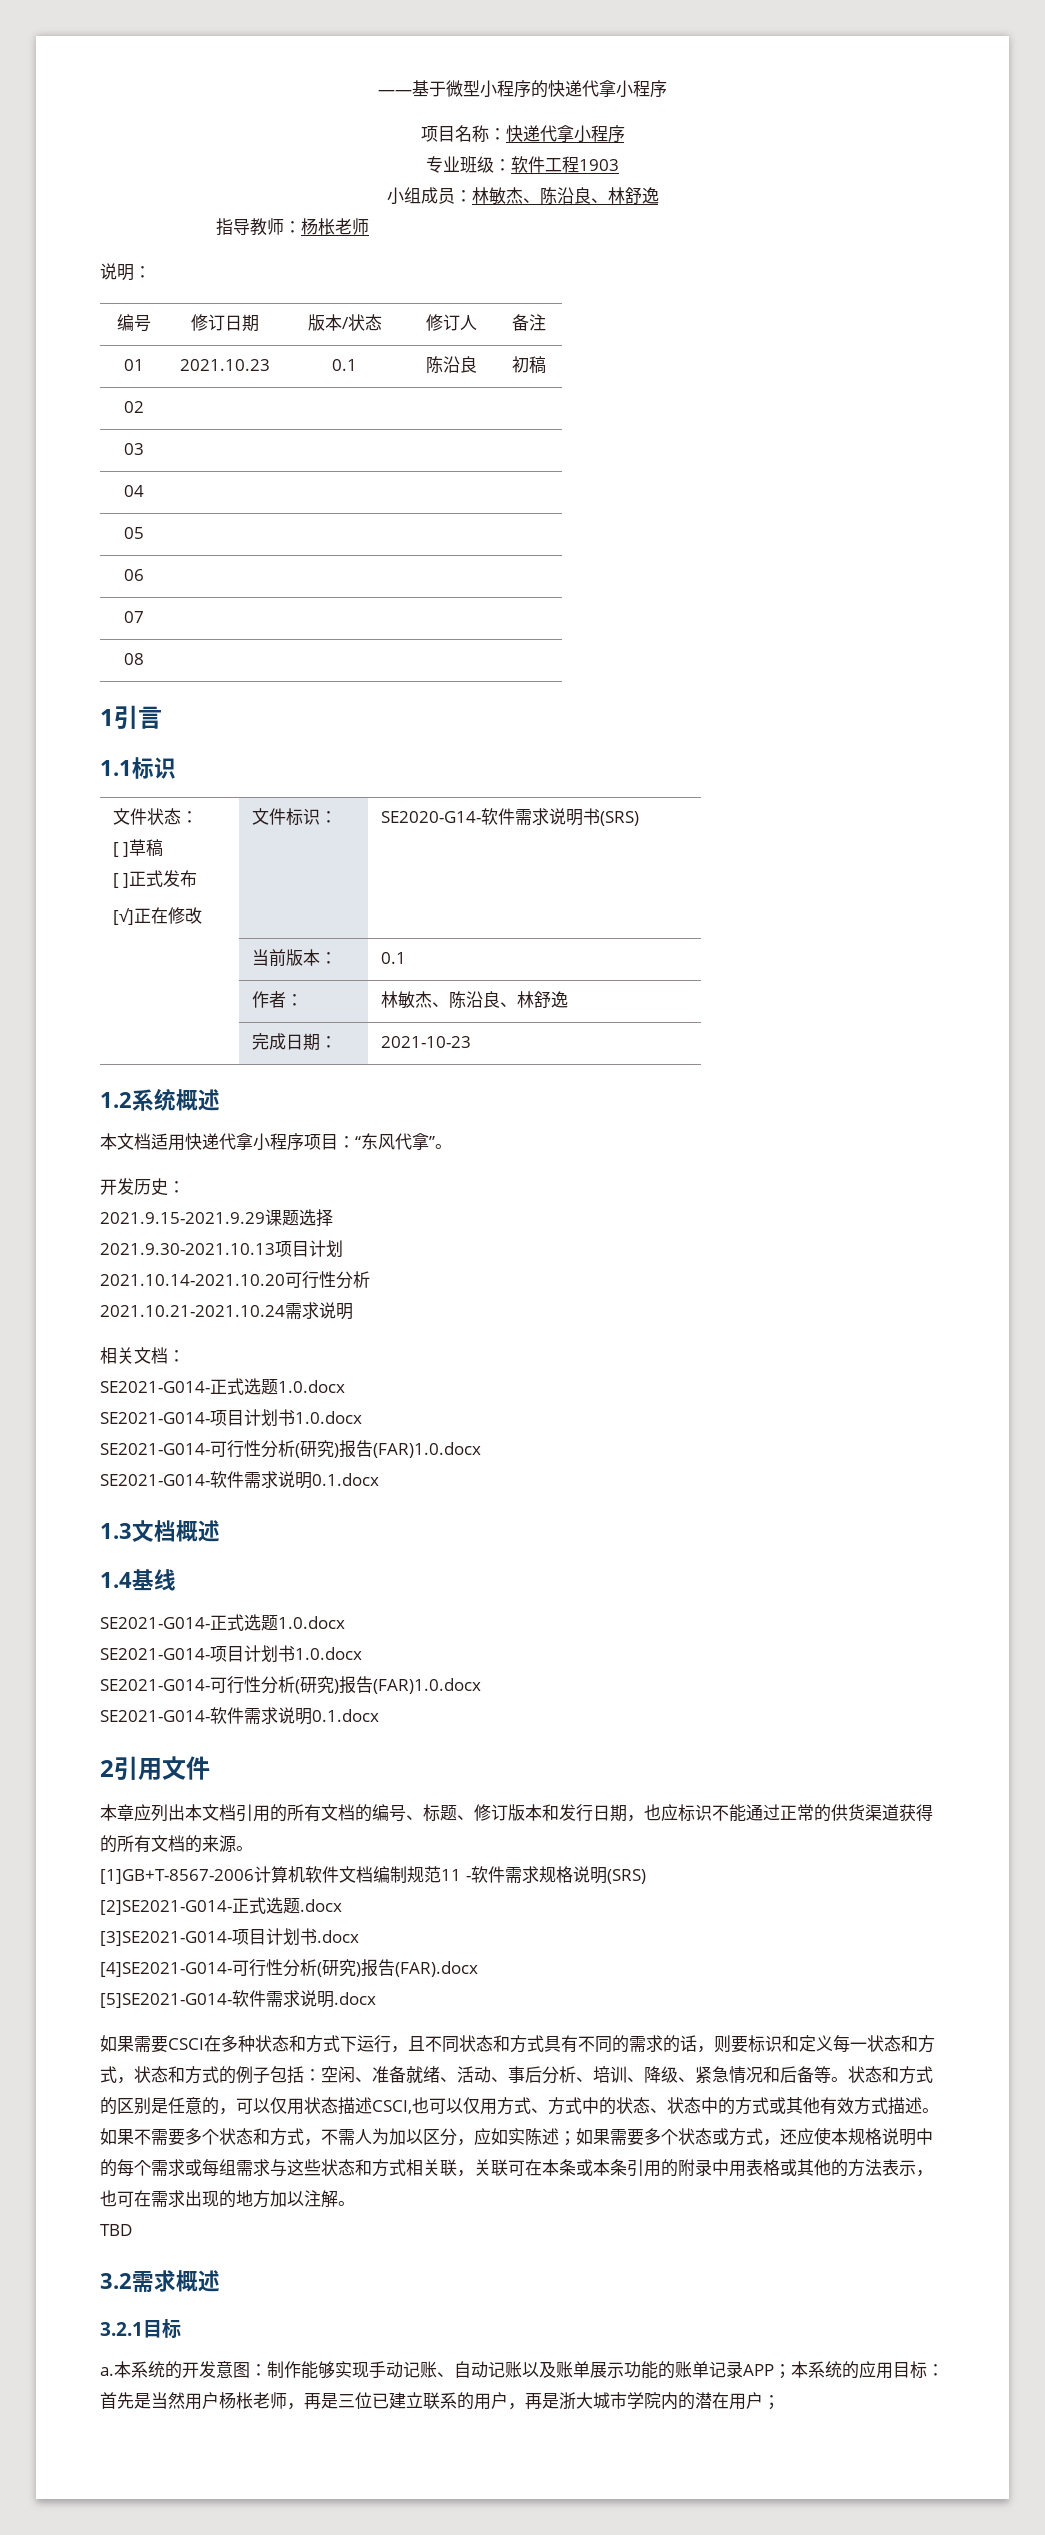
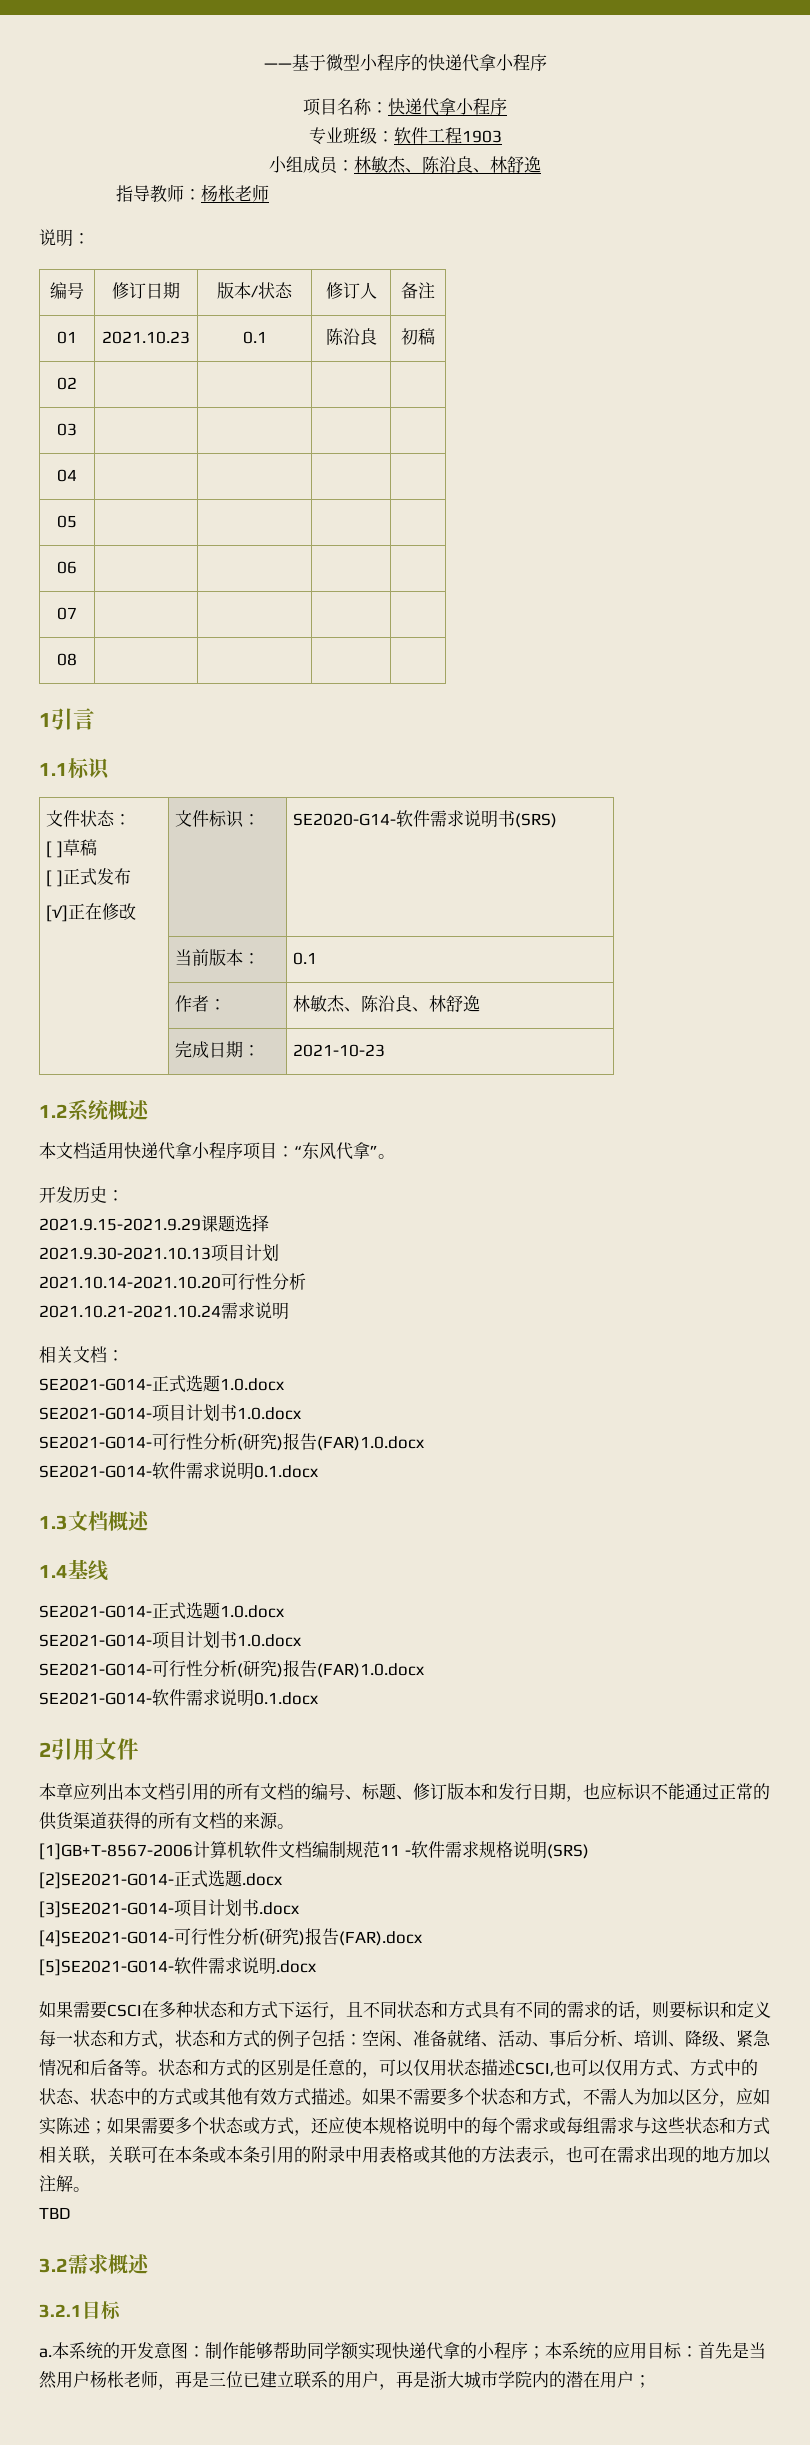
- 本系统的开发意图：制作能够实现手动记账、自动记账以及账单展示功能的账单记录APP；本系统的应用目标：首先是当然用户杨枨老师，再是三位已建立联系的用户，再是浙大城市学院内的潜在用户；
+ 本系统的开发意图：制作能够帮助同学额实现快递代拿的小程序；本系统的应用目标：首先是当然用户杨枨老师，再是三位已建立联系的用户，再是浙大城市学院内的潜在用户；

